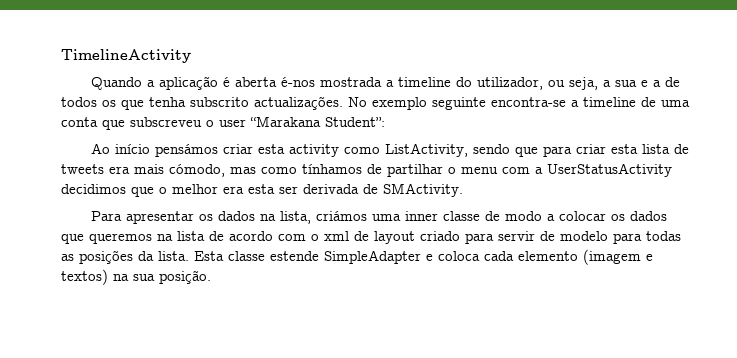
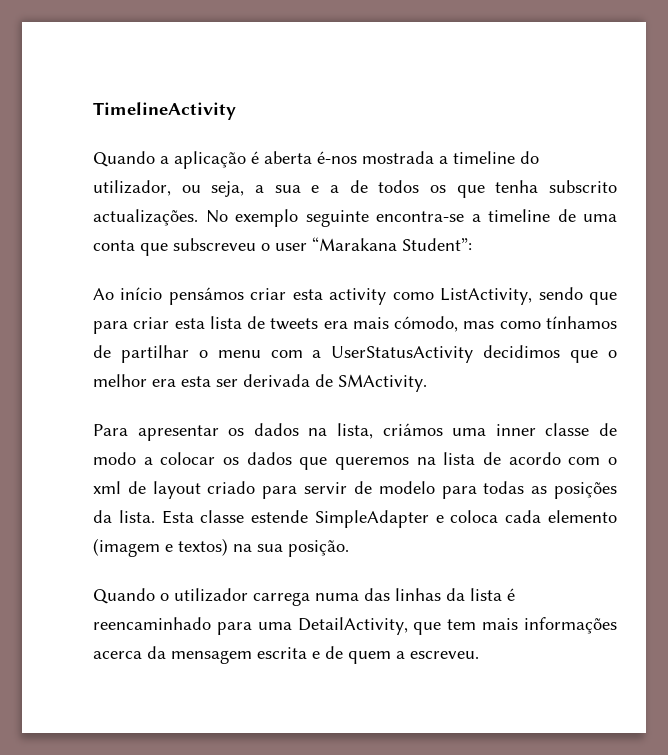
+ Quando o utilizador carrega numa das linhas da lista é reencaminhado para uma DetailActivity, que tem mais informações acerca da mensagem escrita e de quem a escreveu.

